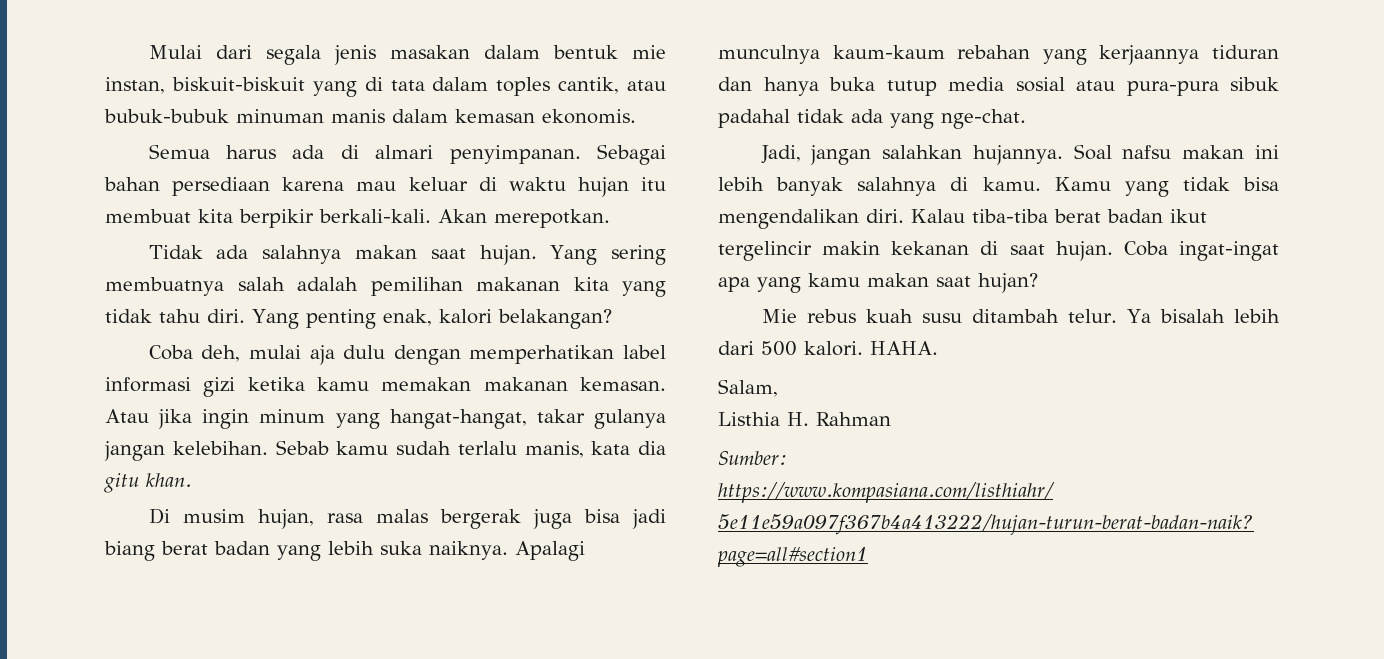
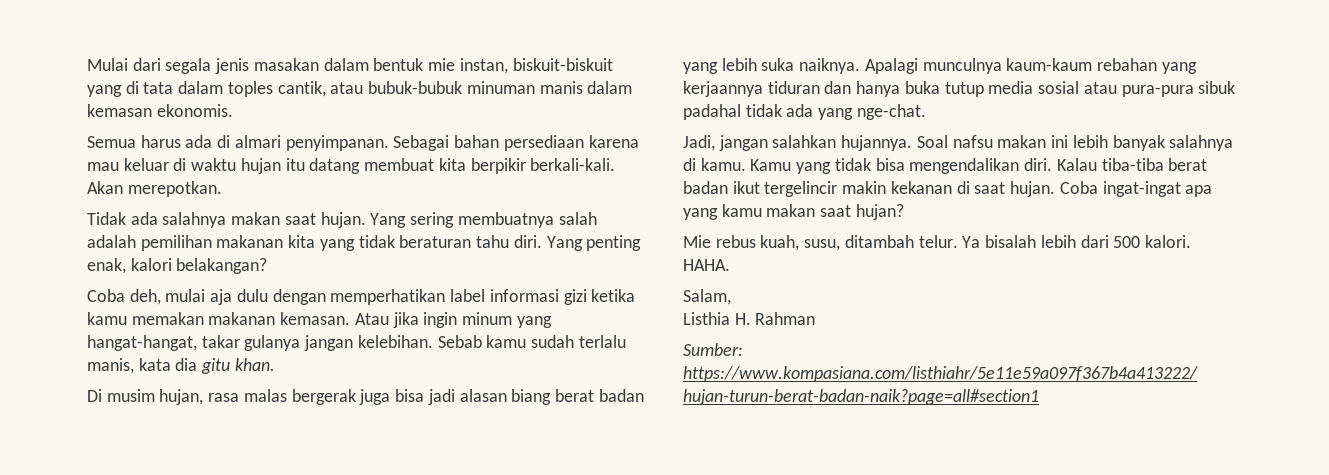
- Sebagai bahan persediaan karena mau keluar di waktu hujan itu membuat kita berpikir berkali-kali.
+ Sebagai bahan persediaan karena mau keluar di waktu hujan itu datang membuat kita berpikir berkali-kali.
- Yang sering membuatnya salah adalah pemilihan makanan kita yang tidak tahu diri.
+ Yang sering membuatnya salah adalah pemilihan makanan kita yang tidak beraturan tahu diri.
- Di musim hujan, rasa malas bergerak juga bisa jadi biang berat badan yang lebih suka naiknya.
+ Di musim hujan, rasa malas bergerak juga bisa jadi alasan biang berat badan yang lebih suka naiknya.
- Mie rebus kuah susu ditambah telur.
+ Mie rebus kuah, susu, ditambah telur.

